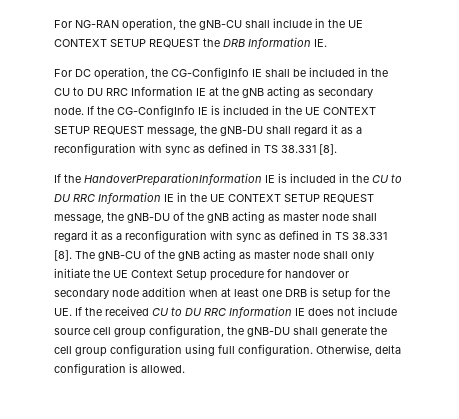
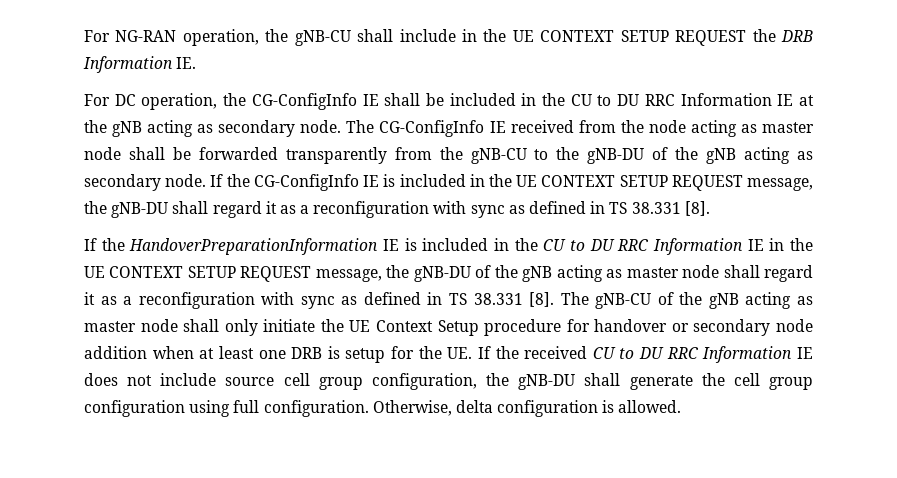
+ The CG-ConfigInfo IE received from the node acting as master node shall be forwarded transparently from the gNB-CU to the gNB-DU of the gNB acting as secondary node.

